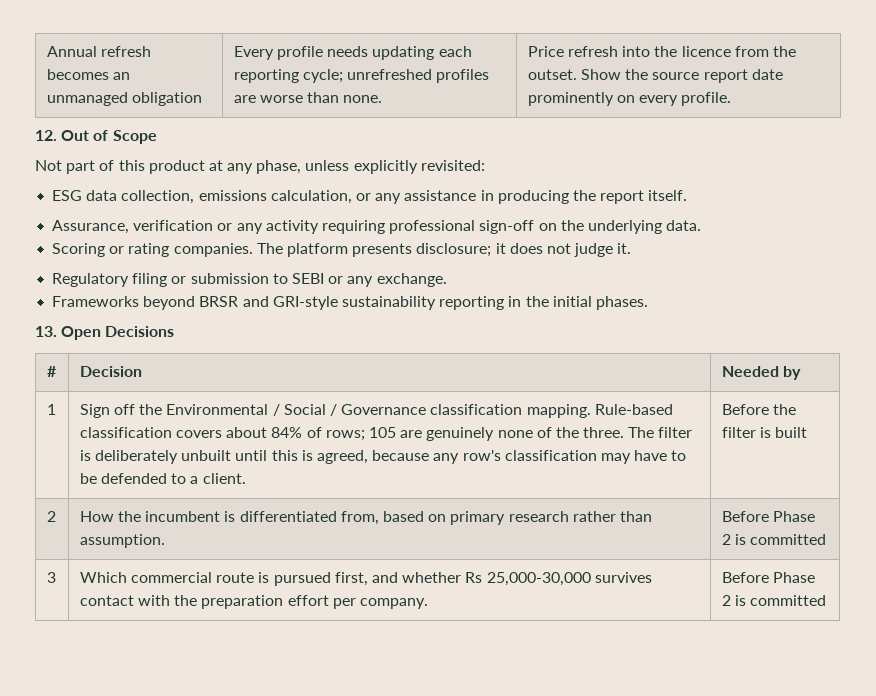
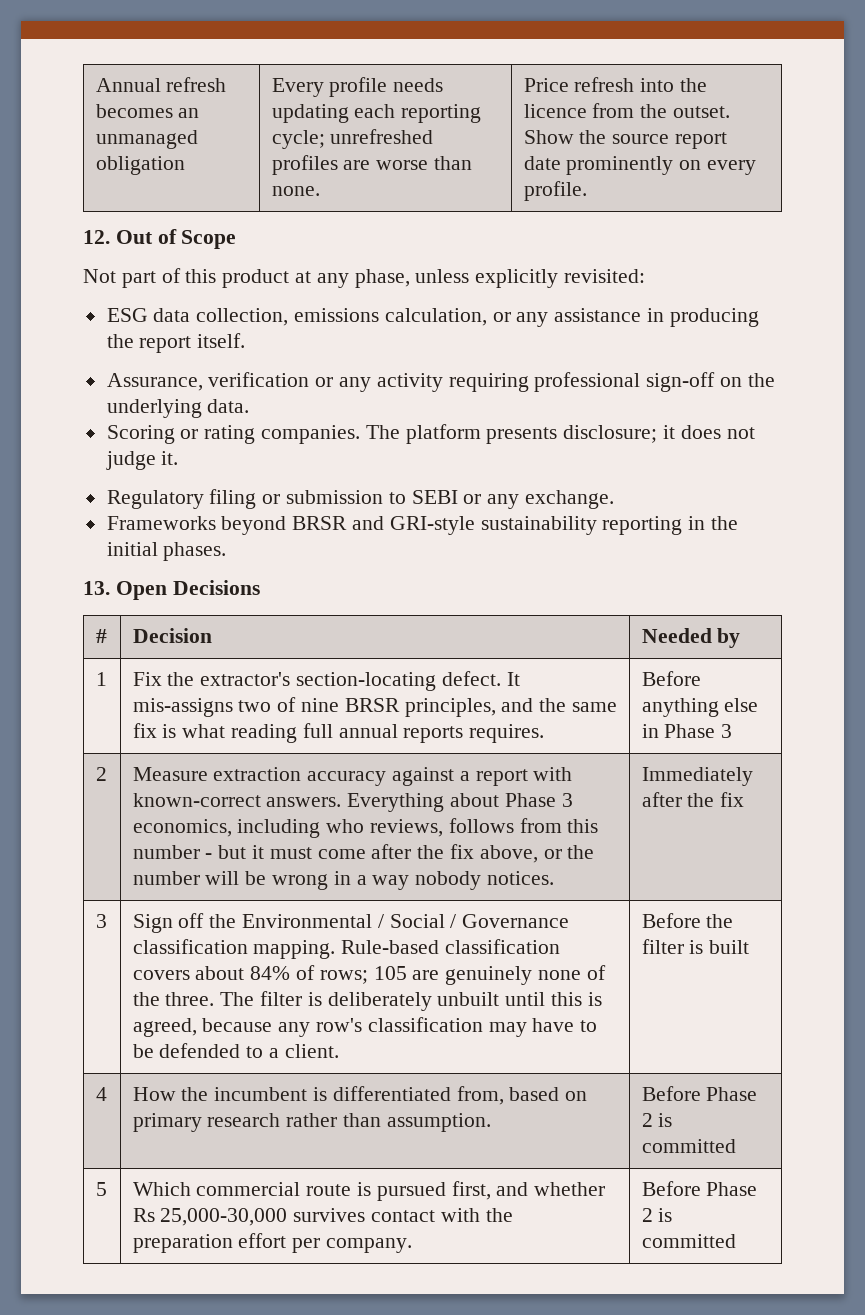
+ Fix the extractor's section-locating defect. It mis-assigns two of nine BRSR principles, and the same fix is what reading full annual reports requires. | Before anything else in Phase 3
+ 2 | Measure extraction accuracy against a report with known-correct answers. Everything about Phase 3 economics, including who reviews, follows from this number - but it must come after the fix above, or the number will be wrong in a way nobody notices. | Immediately after the fix
+ 3
- 2 | How the incumbent is differentiated from, based on primary research rather than assumption. | Before Phase 2 is committed
+ 4 | How the incumbent is differentiated from, based on primary research rather than assumption. | Before Phase 2 is committed
- 3 | Which commercial route is pursued first, and whether Rs 25,000-30,000 survives contact with the preparation effort per company. | Before Phase 2 is committed
+ 5 | Which commercial route is pursued first, and whether Rs 25,000-30,000 survives contact with the preparation effort per company. | Before Phase 2 is committed

